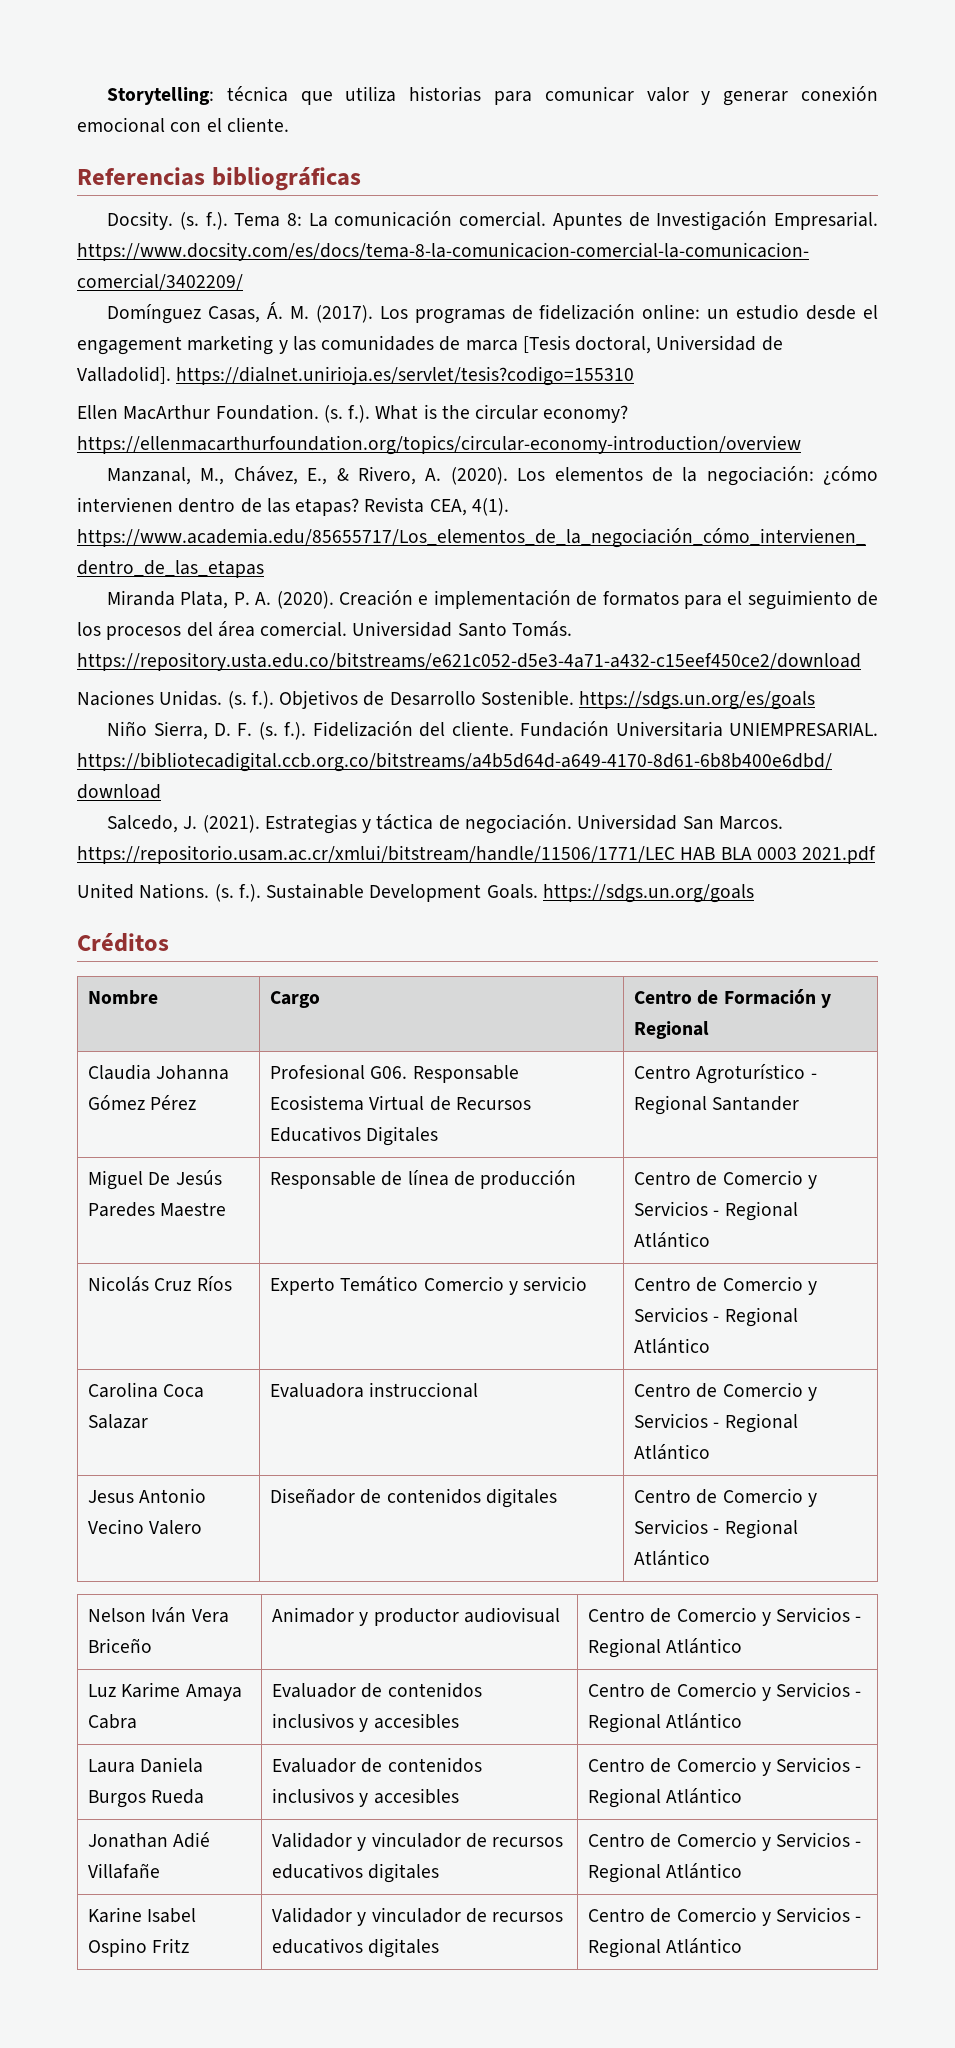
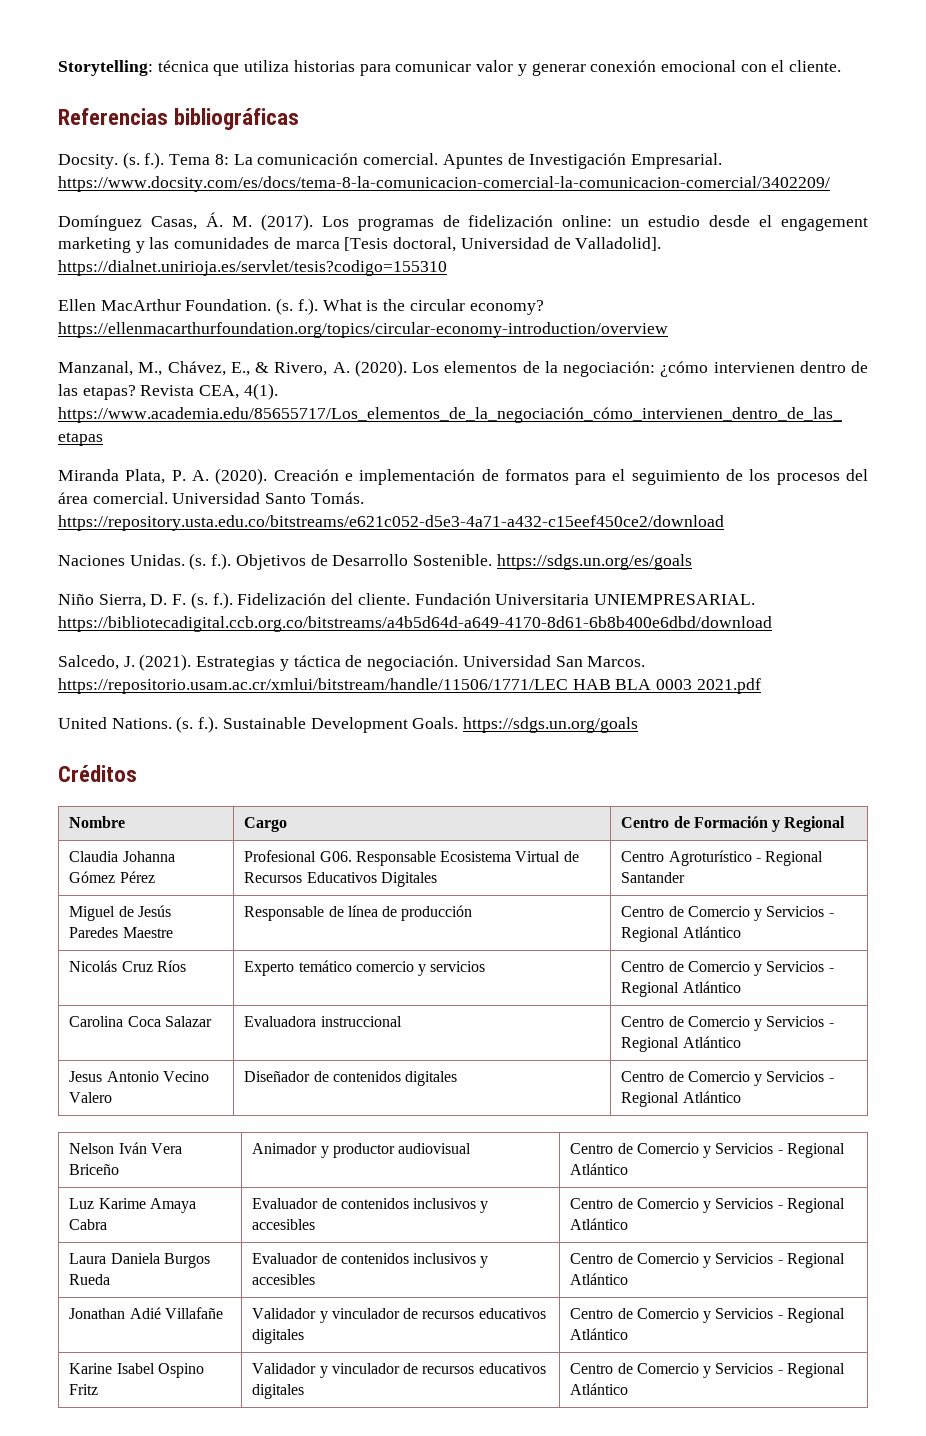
- Miguel De Jesús Paredes Maestre | Responsable de línea de producción | Centro de Comercio y Servicios - Regional Atlántico
+ Miguel de Jesús Paredes Maestre | Responsable de línea de producción | Centro de Comercio y Servicios - Regional Atlántico
- Nicolás Cruz Ríos | Experto Temático Comercio y servicio | Centro de Comercio y Servicios - Regional Atlántico
+ Nicolás Cruz Ríos | Experto temático comercio y servicios | Centro de Comercio y Servicios - Regional Atlántico

